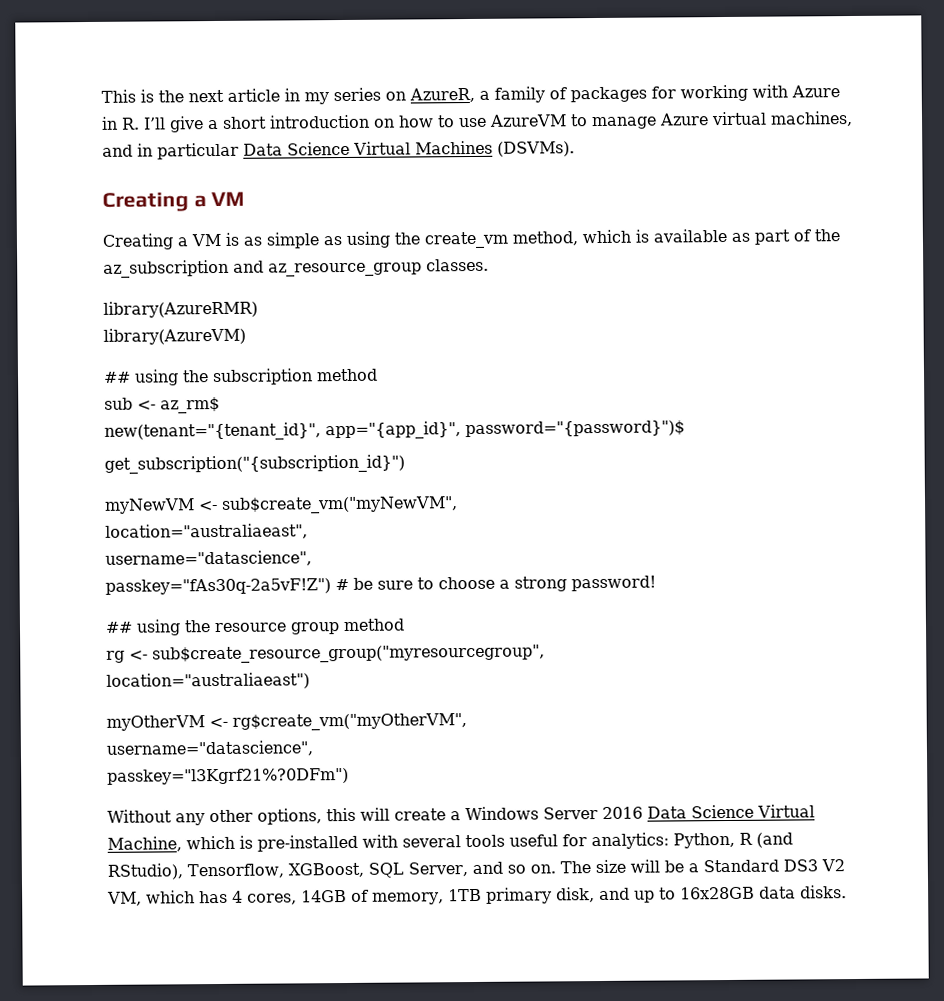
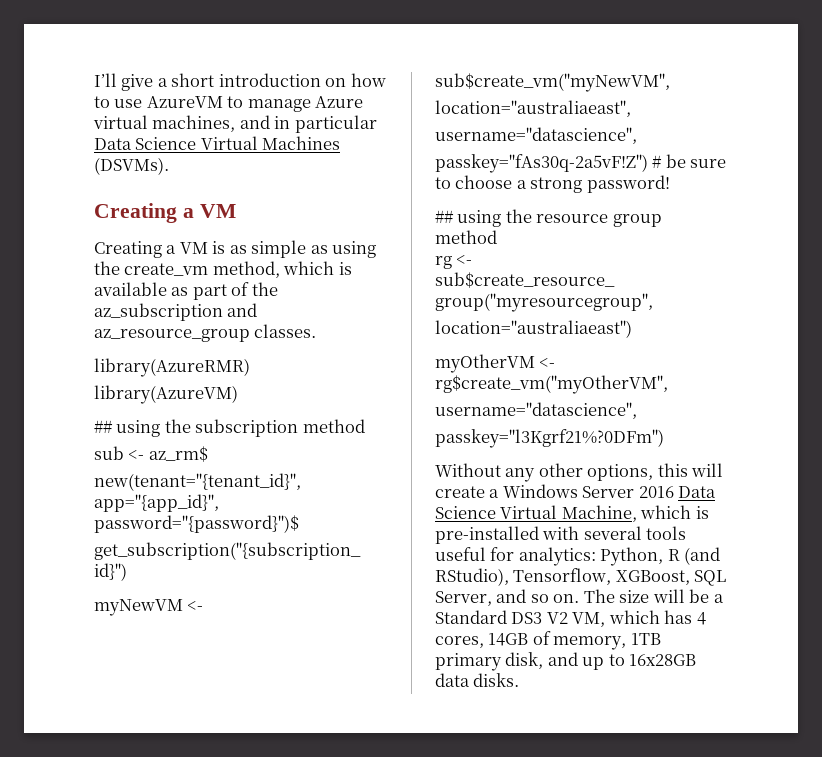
- This is the next article in my series on AzureR, a family of packages for working with Azure in R. I’ll give a short introduction on how to use AzureVM to manage Azure virtual machines, and in particular Data Science Virtual Machines (DSVMs).
+ I’ll give a short introduction on how to use AzureVM to manage Azure virtual machines, and in particular Data Science Virtual Machines (DSVMs).

